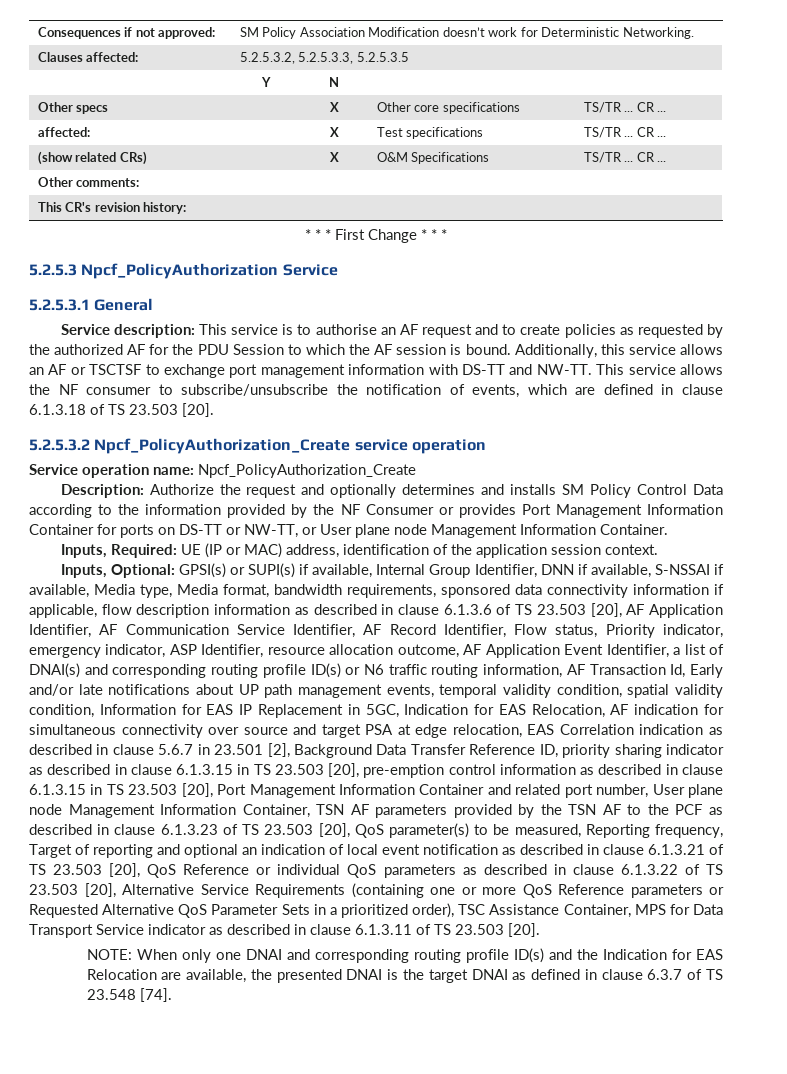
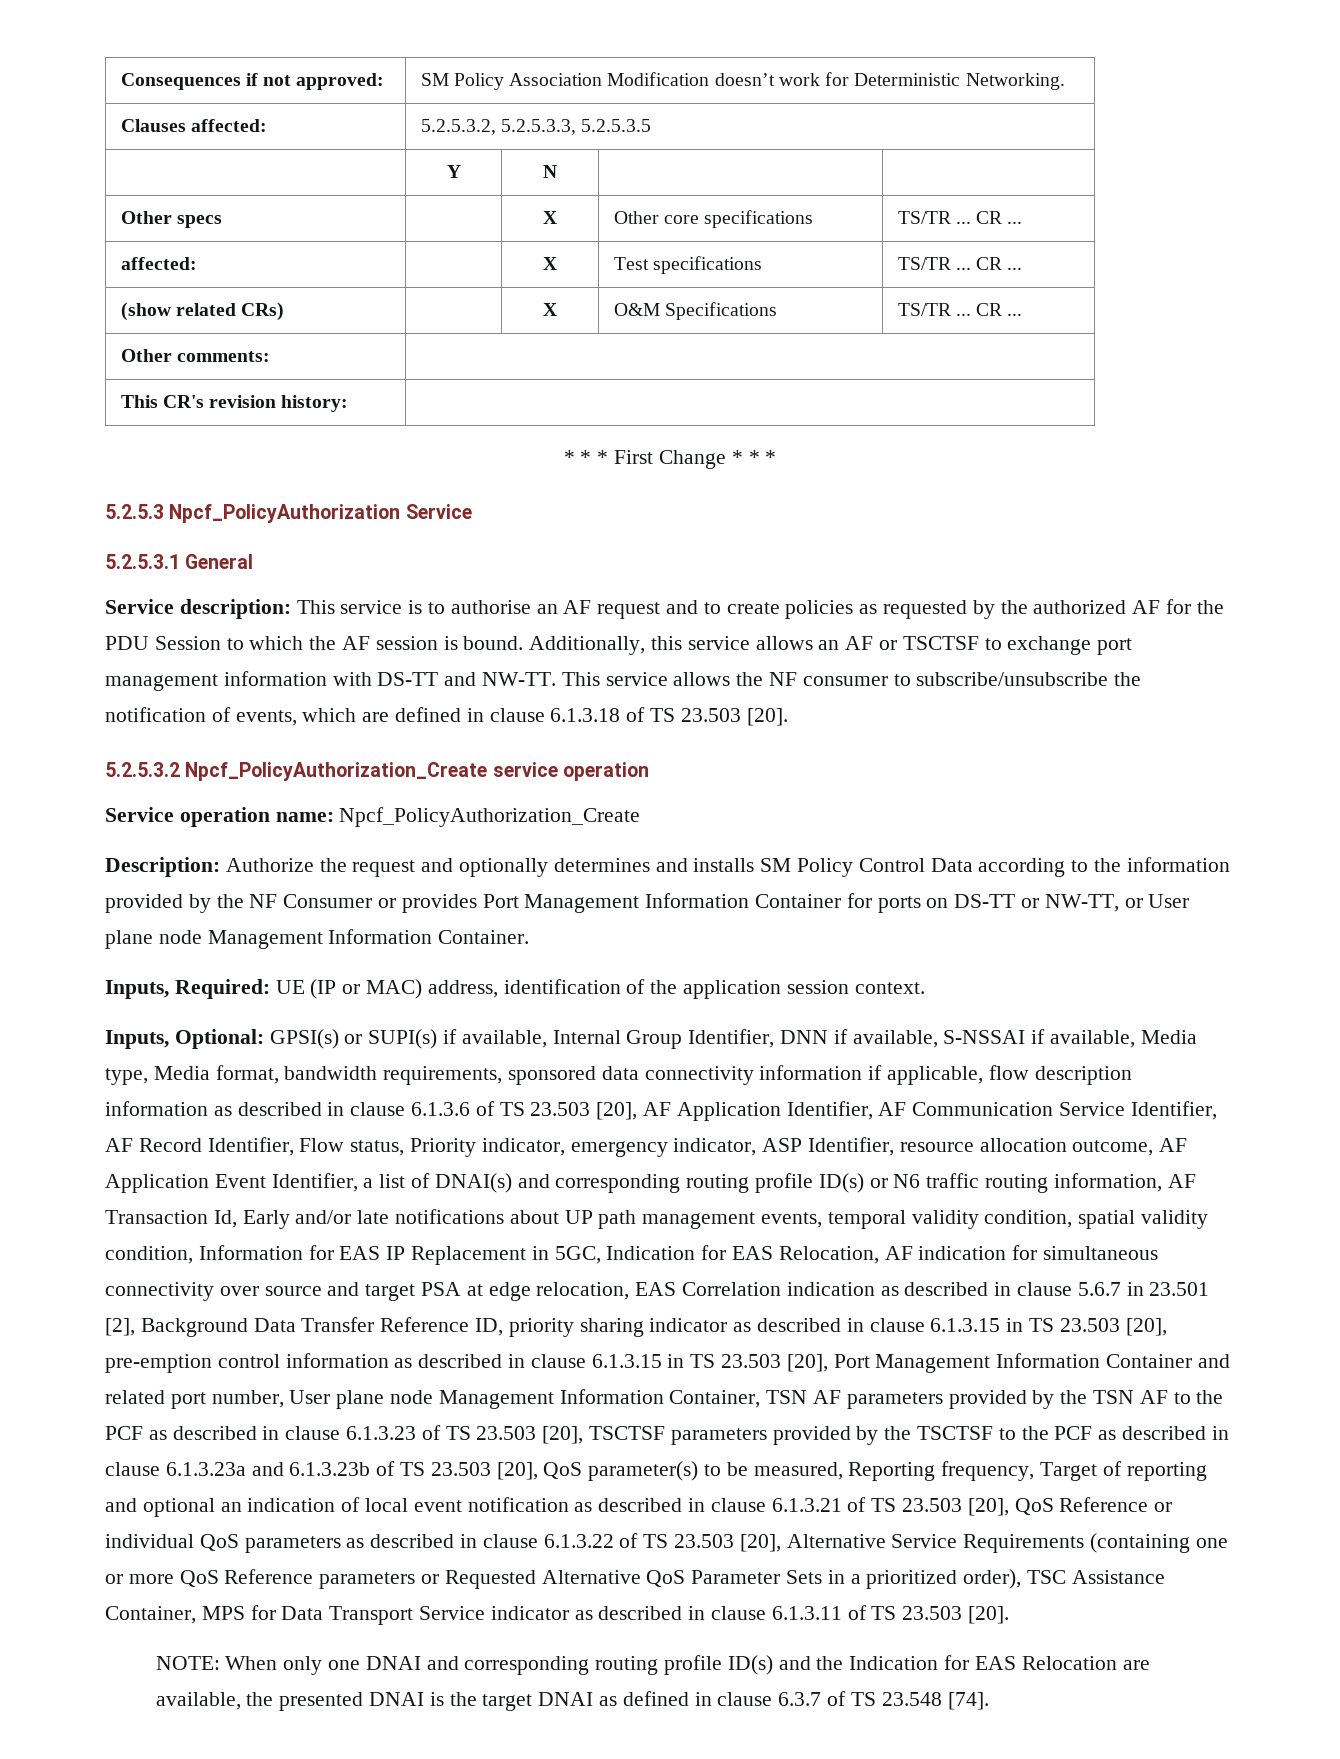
- GPSI(s) or SUPI(s) if available, Internal Group Identifier, DNN if available, S-NSSAI if available, Media type, Media format, bandwidth requirements, sponsored data connectivity information if applicable, flow description information as described in clause 6.1.3.6 of TS 23.503 [20], AF Application Identifier, AF Communication Service Identifier, AF Record Identifier, Flow status, Priority indicator, emergency indicator, ASP Identifier, resource allocation outcome, AF Application Event Identifier, a list of DNAI(s) and corresponding routing profile ID(s) or N6 traffic routing information, AF Transaction Id, Early and/or late notifications about UP path management events, temporal validity condition, spatial validity condition, Information for EAS IP Replacement in 5GC, Indication for EAS Relocation, AF indication for simultaneous connectivity over source and target PSA at edge relocation, EAS Correlation indication as described in clause 5.6.7 in 23.501 [2], Background Data Transfer Reference ID, priority sharing indicator as described in clause 6.1.3.15 in TS 23.503 [20], pre-emption control information as described in clause 6.1.3.15 in TS 23.503 [20], Port Management Information Container and related port number, User plane node Management Information Container, TSN AF parameters provided by the TSN AF to the PCF as described in clause 6.1.3.23 of TS 23.503 [20], QoS parameter(s) to be measured, Reporting frequency, Target of reporting and optional an indication of local event notification as described in clause 6.1.3.21 of TS 23.503 [20], QoS Reference or individual QoS parameters as described in clause 6.1.3.22 of TS 23.503 [20], Alternative Service Requirements (containing one or more QoS Reference parameters or Requested Alternative QoS Parameter Sets in a prioritized order), TSC Assistance Container, MPS for Data Transport Service indicator as described in clause 6.1.3.11 of TS 23.503 [20].
+ GPSI(s) or SUPI(s) if available, Internal Group Identifier, DNN if available, S-NSSAI if available, Media type, Media format, bandwidth requirements, sponsored data connectivity information if applicable, flow description information as described in clause 6.1.3.6 of TS 23.503 [20], AF Application Identifier, AF Communication Service Identifier, AF Record Identifier, Flow status, Priority indicator, emergency indicator, ASP Identifier, resource allocation outcome, AF Application Event Identifier, a list of DNAI(s) and corresponding routing profile ID(s) or N6 traffic routing information, AF Transaction Id, Early and/or late notifications about UP path management events, temporal validity condition, spatial validity condition, Information for EAS IP Replacement in 5GC, Indication for EAS Relocation, AF indication for simultaneous connectivity over source and target PSA at edge relocation, EAS Correlation indication as described in clause 5.6.7 in 23.501 [2], Background Data Transfer Reference ID, priority sharing indicator as described in clause 6.1.3.15 in TS 23.503 [20], pre-emption control information as described in clause 6.1.3.15 in TS 23.503 [20], Port Management Information Container and related port number, User plane node Management Information Container, TSN AF parameters provided by the TSN AF to the PCF as described in clause 6.1.3.23 of TS 23.503 [20], TSCTSF parameters provided by the TSCTSF to the PCF as described in clause 6.1.3.23a and 6.1.3.23b of TS 23.503 [20], QoS parameter(s) to be measured, Reporting frequency, Target of reporting and optional an indication of local event notification as described in clause 6.1.3.21 of TS 23.503 [20], QoS Reference or individual QoS parameters as described in clause 6.1.3.22 of TS 23.503 [20], Alternative Service Requirements (containing one or more QoS Reference parameters or Requested Alternative QoS Parameter Sets in a prioritized order), TSC Assistance Container, MPS for Data Transport Service indicator as described in clause 6.1.3.11 of TS 23.503 [20].

